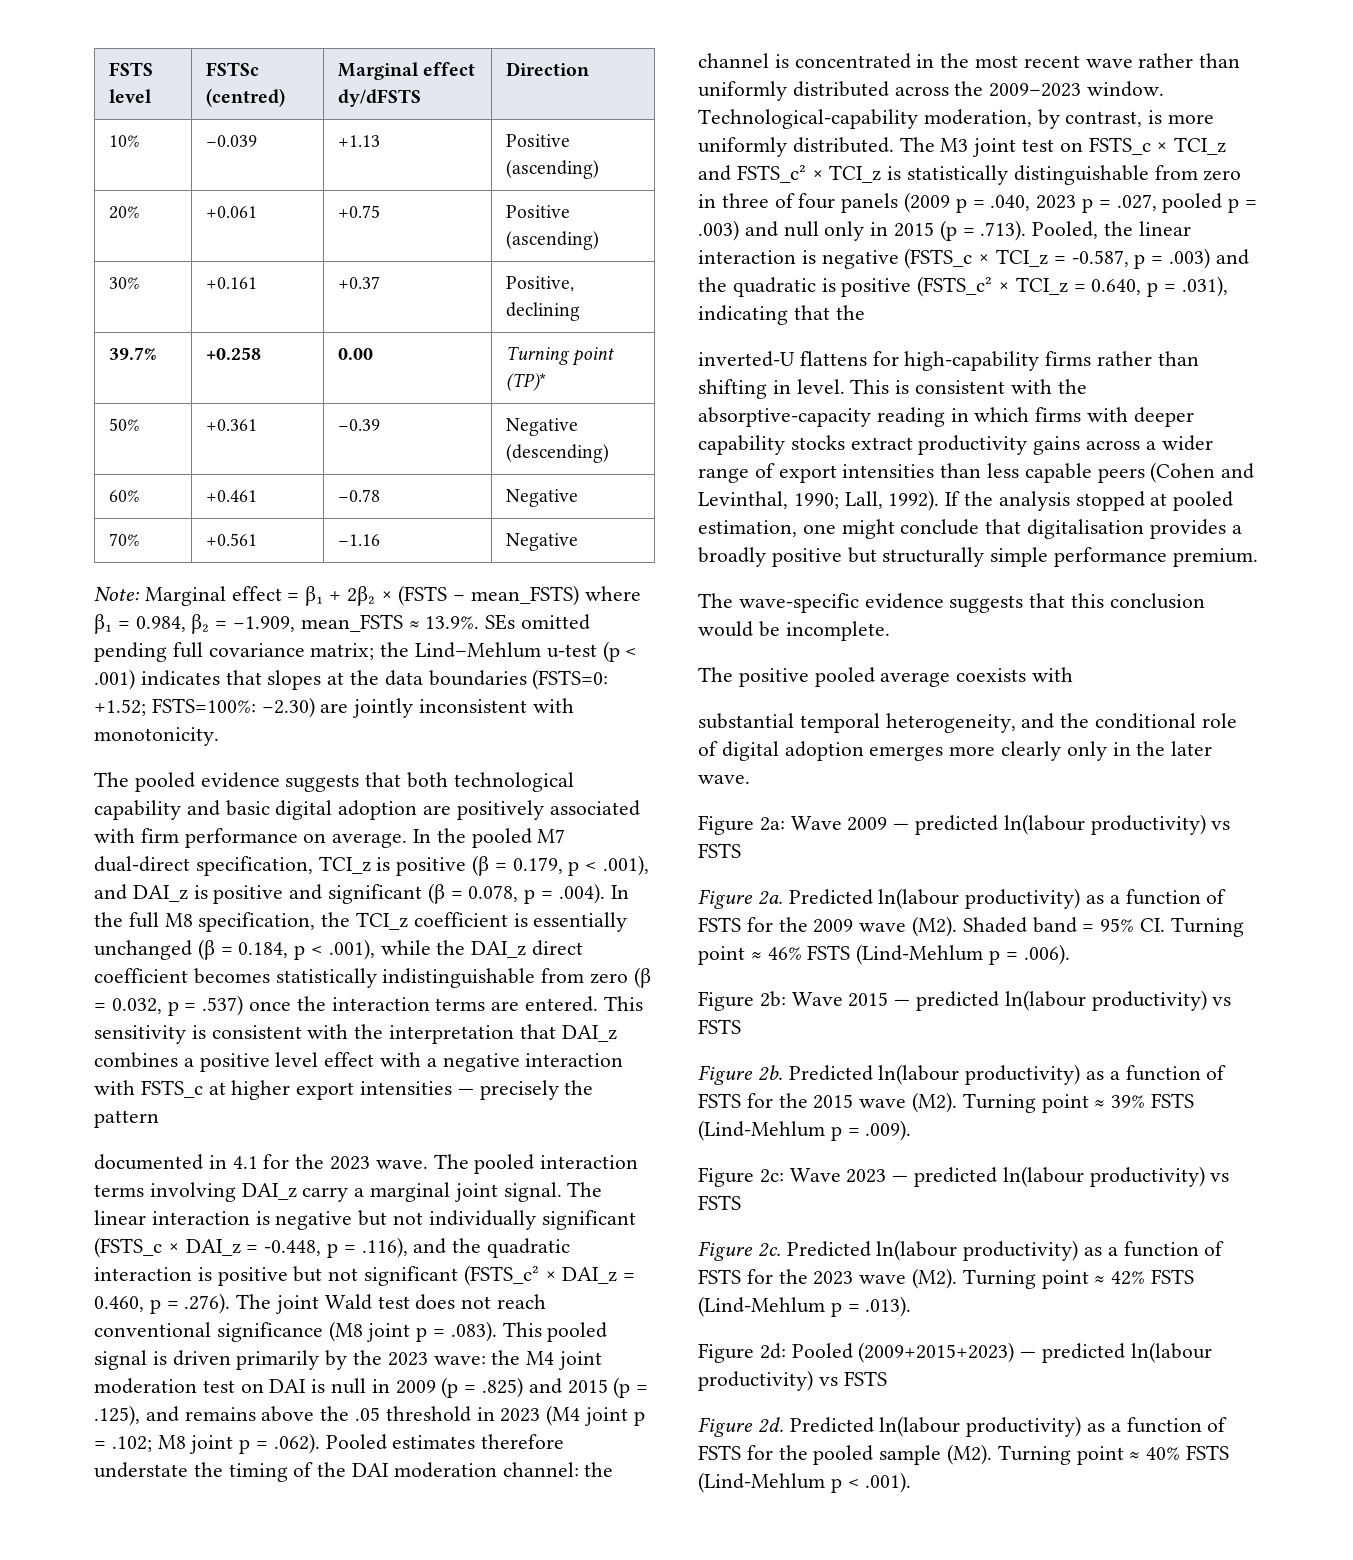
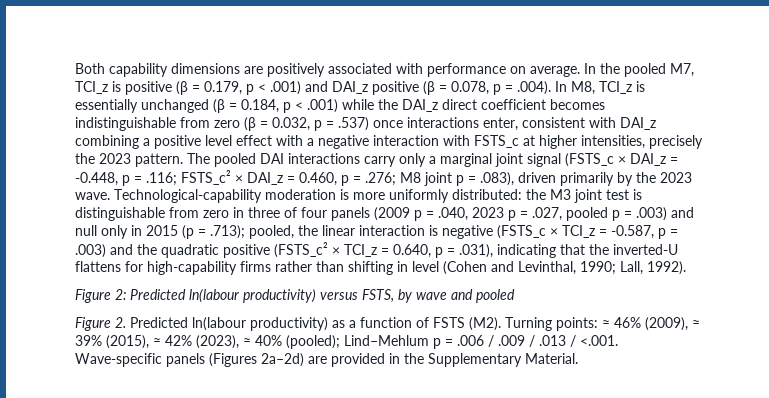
- FSTS level | FSTSc (centred) | Marginal effect dy/dFSTS | Direction
- 10% | −0.039 | +1.13 | Positive (ascending)
- 20% | +0.061 | +0.75 | Positive (ascending)
- 30% | +0.161 | +0.37 | Positive, declining
- 39.7% | +0.258 | 0.00 | Turning point (TP)*
- 50% | +0.361 | −0.39 | Negative (descending)
- 60% | +0.461 | −0.78 | Negative
- 70% | +0.561 | −1.16 | Negative
- Note: Marginal effect = β₁ + 2β₂ × (FSTS − mean_FSTS) where β₁ = 0.984, β₂ = −1.909, mean_FSTS ≈ 13.9%. SEs omitted pending full covariance matrix; the Lind–Mehlum u-test (p < .001) indicates that slopes at the data boundaries (FSTS=0: +1.52; FSTS=100%: −2.30) are jointly inconsistent with monotonicity.
- The pooled evidence suggests that both technological capability and basic digital adoption are positively associated with firm performance on average.
+ Both capability dimensions are positively associated with performance on average.
- In the pooled M7 dual-direct specification, TCI_z is positive (β = 0.179, p < .001), and DAI_z is positive and significant (β = 0.078, p = .004). In the full M8 specification, the TCI_z coefficient is essentially unchanged (β = 0.184, p < .001), while the DAI_z direct coefficient becomes statistically indistinguishable from zero (β = 0.032, p = .537) once the interaction terms are entered. This sensitivity is consistent with the interpretation that DAI_z combines a positive level effect with a negative interaction with FSTS_c at higher export intensities — precisely the pattern
- documented in 4.1 for the 2023 wave. The pooled interaction terms involving DAI_z carry a marginal joint signal. The linear interaction is negative but not individually significant (FSTS_c × DAI_z = -0.448, p = .116), and the quadratic interaction is positive but not significant (FSTS_c² × DAI_z = 0.460, p = .276). The joint Wald test does not reach conventional significance (M8 joint p = .083). This pooled signal is driven primarily by the 2023 wave: the M4 joint moderation test on DAI is null in 2009 (p = .825) and 2015 (p = .125), and remains above the .05 threshold in 2023 (M4 joint p = .102; M8 joint p = .062). Pooled estimates therefore understate the timing of the DAI moderation channel: the channel is concentrated in the most recent wave rather than uniformly distributed across the 2009–2023 window. Technological-capability moderation, by contrast, is more uniformly distributed. The M3 joint test on FSTS_c × TCI_z and FSTS_c² × TCI_z is statistically distinguishable from zero in three of four panels (2009 p = .040, 2023 p = .027, pooled p = .003) and null only in 2015 (p = .713). Pooled, the linear interaction is negative (FSTS_c × TCI_z = -0.587, p = .003) and the quadratic is positive (FSTS_c² × TCI_z = 0.640, p = .031), indicating that the
- inverted-U flattens for high-capability firms rather than shifting in level. This is consistent with the absorptive-capacity reading in which firms with deeper capability stocks extract productivity gains across a wider range of export intensities than less capable peers (Cohen and Levinthal, 1990;
+ In the pooled M7, TCI_z is positive (β = 0.179, p < .001) and DAI_z positive (β = 0.078, p = .004). In M8, TCI_z is essentially unchanged (β = 0.184, p < .001) while the DAI_z direct coefficient becomes indistinguishable from zero (β = 0.032, p = .537) once interactions enter, consistent with DAI_z combining a positive level effect with a negative interaction with FSTS_c at higher intensities, precisely the 2023 pattern. The pooled DAI interactions carry only a marginal joint signal (FSTS_c × DAI_z = -0.448, p = .116; FSTS_c² × DAI_z = 0.460, p = .276; M8 joint p = .083), driven primarily by the 2023 wave. Technological-capability moderation is more uniformly distributed: the M3 joint test is distinguishable from zero in three of four panels (2009 p = .040, 2023 p = .027, pooled p = .003) and null only in 2015 (p = .713); pooled, the linear interaction is negative (FSTS_c × TCI_z = -0.587, p = .003) and the quadratic positive (FSTS_c² × TCI_z = 0.640, p = .031), indicating that the inverted-U flattens for high-capability firms rather than shifting in level (Cohen and Levinthal, 1990;
- Lall, 1992). If the analysis stopped at pooled estimation, one might conclude that digitalisation provides a broadly positive but structurally simple performance premium.
- The wave-specific evidence suggests that this conclusion would be incomplete.
- The positive pooled average coexists with
- substantial temporal heterogeneity, and the conditional role of digital adoption emerges more clearly only in the later wave.
- Figure 2a: Wave 2009 — predicted ln(labour productivity) vs FSTS
- Figure 2a. Predicted ln(labour productivity) as a function of FSTS for the 2009 wave (M2). Shaded band = 95% CI. Turning point ≈ 46% FSTS (Lind-Mehlum p = .006).
- Figure 2b: Wave 2015 — predicted ln(labour productivity) vs FSTS
- Figure 2b. Predicted ln(labour productivity) as a function of FSTS for the 2015 wave (M2). Turning point ≈ 39% FSTS (Lind-Mehlum p = .009).
- Figure 2c: Wave 2023 — predicted ln(labour productivity) vs FSTS
- Figure 2c. Predicted ln(labour productivity) as a function of FSTS for the 2023 wave (M2). Turning point ≈ 42% FSTS (Lind-Mehlum p = .013).
- Figure 2d: Pooled (2009+2015+2023) — predicted ln(labour productivity) vs FSTS
- Figure 2d. Predicted ln(labour productivity) as a function of FSTS for the pooled sample (M2). Turning point ≈ 40% FSTS (Lind-Mehlum p < .001).
+ Lall, 1992).
+ Figure 2: Predicted ln(labour productivity) versus FSTS, by wave and pooled
+ Figure 2. Predicted ln(labour productivity) as a function of FSTS (M2). Turning points: ≈ 46% (2009), ≈ 39% (2015), ≈ 42% (2023), ≈ 40% (pooled); Lind–Mehlum p = .006 / .009 / .013 / <.001. Wave-specific panels (Figures 2a–2d) are provided in the Supplementary Material.

